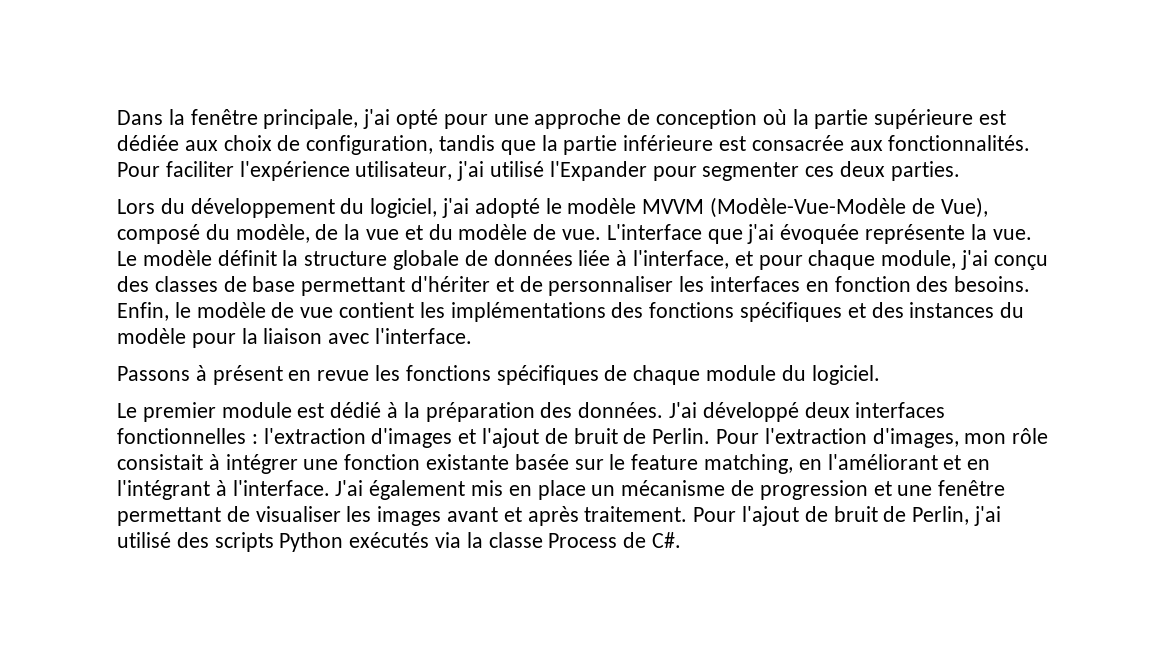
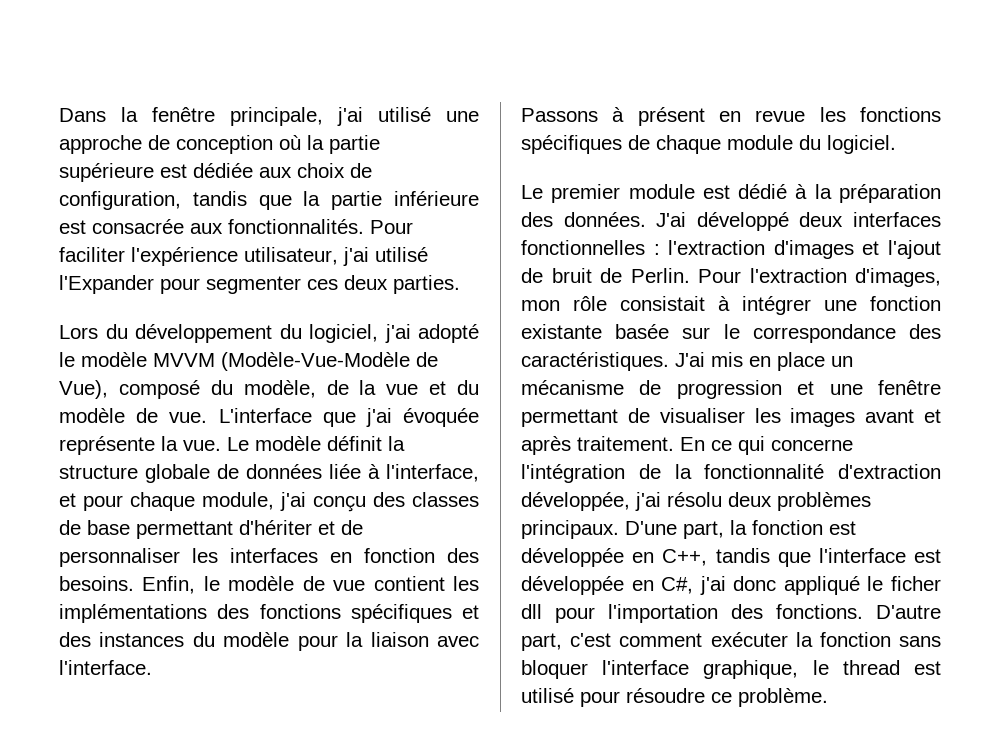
- Dans la fenêtre principale, j'ai opté pour une approche de conception où la partie supérieure est dédiée aux choix de configuration, tandis que la partie inférieure est consacrée aux fonctionnalités.
+ Dans la fenêtre principale, j'ai utilisé une approche de conception où la partie supérieure est dédiée aux choix de configuration, tandis que la partie inférieure est consacrée aux fonctionnalités.
- Pour l'extraction d'images, mon rôle consistait à intégrer une fonction existante basée sur le feature matching, en l'améliorant et en l'intégrant à l'interface. J'ai également mis en place un mécanisme de progression et une fenêtre permettant de visualiser les images avant et après traitement.
+ Pour l'extraction d'images, mon rôle consistait à intégrer une fonction existante basée sur le correspondance des caractéristiques. J'ai mis en place un mécanisme de progression et une fenêtre permettant de visualiser les images avant et après traitement.
- Pour l'ajout de bruit de Perlin, j'ai utilisé des scripts Python exécutés via la classe Process de C#.
+ En ce qui concerne l'intégration de la fonctionnalité d'extraction développée, j'ai résolu deux problèmes principaux. D'une part, la fonction est développée en C++, tandis que l'interface est développée en C#, j'ai donc appliqué le ficher dll pour l'importation des fonctions. D'autre part, c'est comment exécuter la fonction sans bloquer l'interface graphique, le thread est utilisé pour résoudre ce problème.

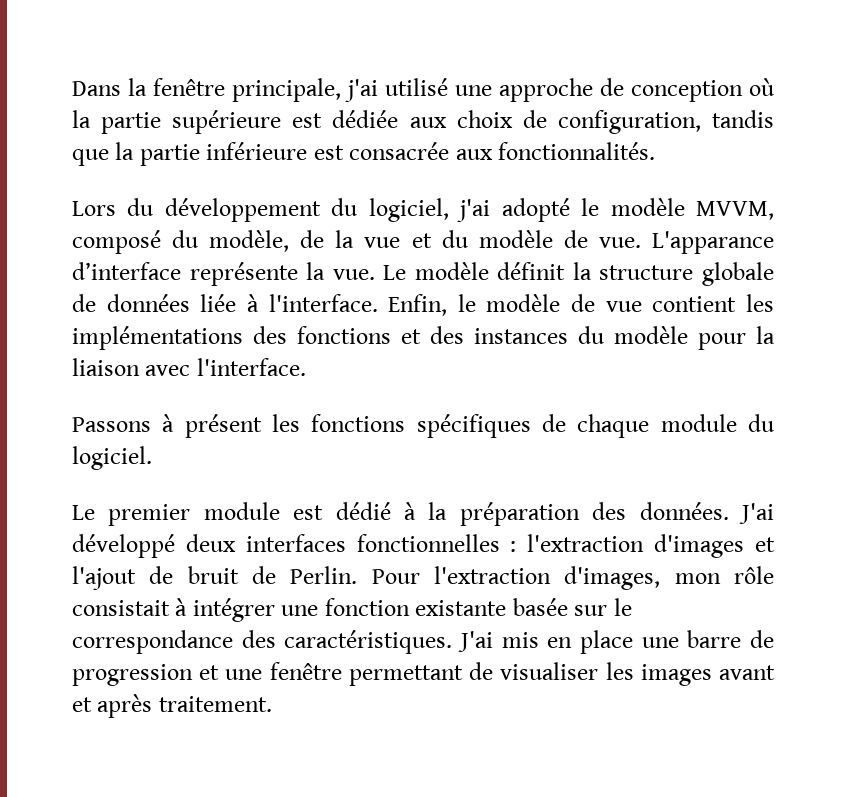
- Pour faciliter l'expérience utilisateur, j'ai utilisé l'Expander pour segmenter ces deux parties.
- Lors du développement du logiciel, j'ai adopté le modèle MVVM (Modèle-Vue-Modèle de Vue), composé du modèle, de la vue et du modèle de vue.
+ Lors du développement du logiciel, j'ai adopté le modèle MVVM, composé du modèle, de la vue et du modèle de vue.
- L'interface que j'ai évoquée représente la vue.
+ L'apparance d’interface représente la vue.
- Le modèle définit la structure globale de données liée à l'interface, et pour chaque module, j'ai conçu des classes de base permettant d'hériter et de personnaliser les interfaces en fonction des besoins.
+ Le modèle définit la structure globale de données liée à l'interface.
- Enfin, le modèle de vue contient les implémentations des fonctions spécifiques et des instances du modèle pour la liaison avec l'interface.
+ Enfin, le modèle de vue contient les implémentations des fonctions et des instances du modèle pour la liaison avec l'interface.
- Passons à présent en revue les fonctions spécifiques de chaque module du logiciel.
+ Passons à présent les fonctions spécifiques de chaque module du logiciel.
- J'ai mis en place un mécanisme de progression et une fenêtre permettant de visualiser les images avant et après traitement. En ce qui concerne l'intégration de la fonctionnalité d'extraction développée, j'ai résolu deux problèmes principaux. D'une part, la fonction est développée en C++, tandis que l'interface est développée en C#, j'ai donc appliqué le ficher dll pour l'importation des fonctions. D'autre part, c'est comment exécuter la fonction sans bloquer l'interface graphique, le thread est utilisé pour résoudre ce problème.
+ J'ai mis en place une barre de progression et une fenêtre permettant de visualiser les images avant et après traitement.

